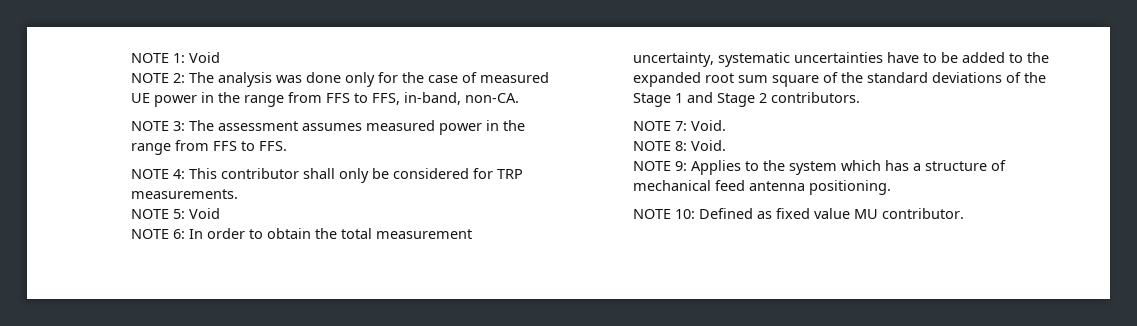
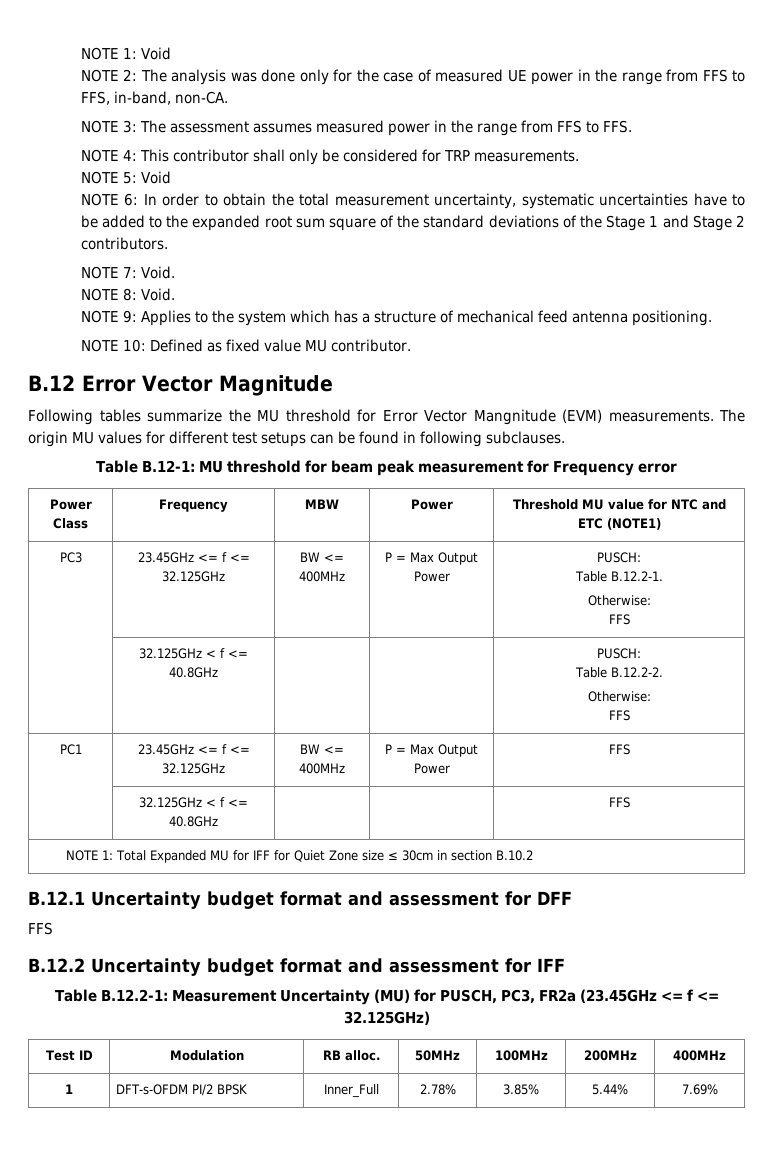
+ B.12 Error Vector Magnitude
+ Following tables summarize the MU threshold for Error Vector Mangnitude (EVM) measurements. The origin MU values for different test setups can be found in following subclauses.
+ Table B.12-1: MU threshold for beam peak measurement for Frequency error
+ Power Class | Frequency | MBW | Power | Threshold MU value for NTC and ETC (NOTE1)
+ PC3 | 23.45GHz <= f <= 32.125GHz | BW <= 400MHz | P = Max Output Power | PUSCH:
+ Table B.12.2-1.
+ Otherwise:
+ FFS
+ | 32.125GHz < f <= 40.8GHz | | | PUSCH:
+ Table B.12.2-2.
+ Otherwise:
+ FFS
+ PC1 | 23.45GHz <= f <= 32.125GHz | BW <= 400MHz | P = Max Output Power | FFS
+ | 32.125GHz < f <= 40.8GHz | | | FFS
+ NOTE 1: Total Expanded MU for IFF for Quiet Zone size ≤ 30cm in section B.10.2
+ B.12.1 Uncertainty budget format and assessment for DFF
+ FFS
+ B.12.2 Uncertainty budget format and assessment for IFF
+ Table B.12.2-1: Measurement Uncertainty (MU) for PUSCH, PC3, FR2a (23.45GHz <= f <= 32.125GHz)
+ Test ID | Modulation | RB alloc. | 50MHz | 100MHz | 200MHz | 400MHz
+ 1 | DFT-s-OFDM PI/2 BPSK | Inner_Full | 2.78% | 3.85% | 5.44% | 7.69%

